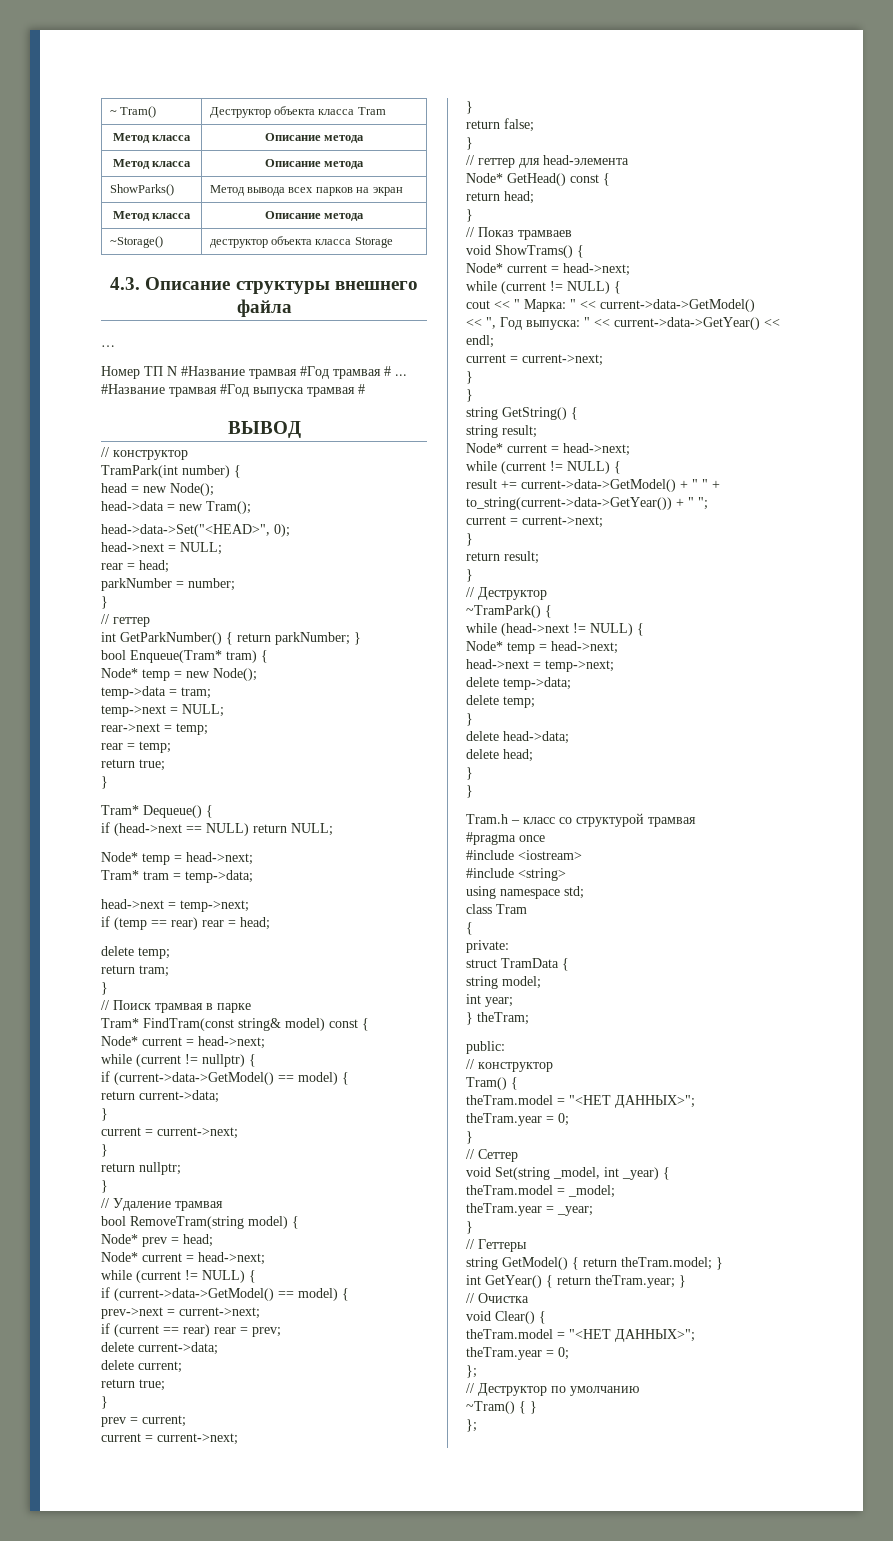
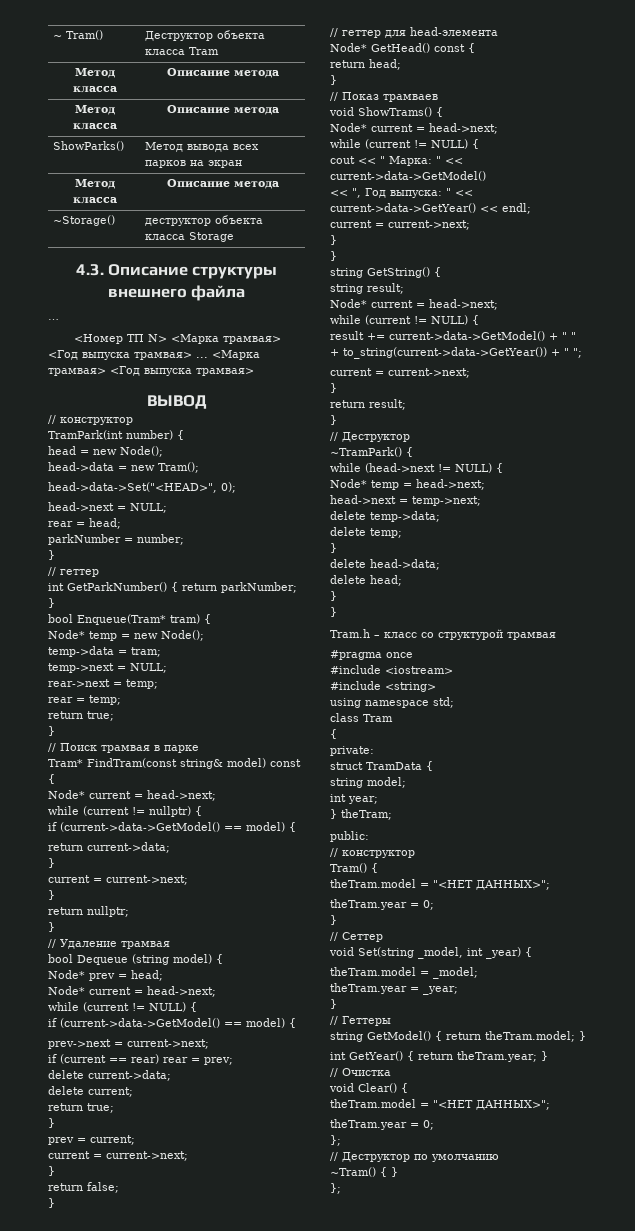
- Номер ТП N #Название трамвая #Год трамвая # ... #Название трамвая #Год выпуска трамвая #
+ <Номер ТП N> <Марка трамвая> <Год выпуска трамвая> ... <Марка трамвая> <Год выпуска трамвая>
- Tram* Dequeue() {
- if (head->next == NULL) return NULL;
- Node* temp = head->next;
- Tram* tram = temp->data;
- head->next = temp->next;
- if (temp == rear) rear = head;
- delete temp;
- return tram;
- }
- bool RemoveTram(string model) {
+ bool Dequeue (string model) {

